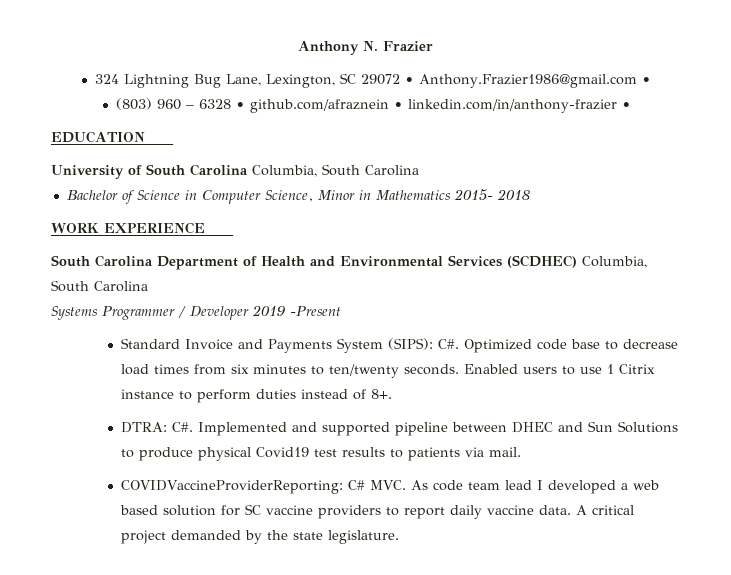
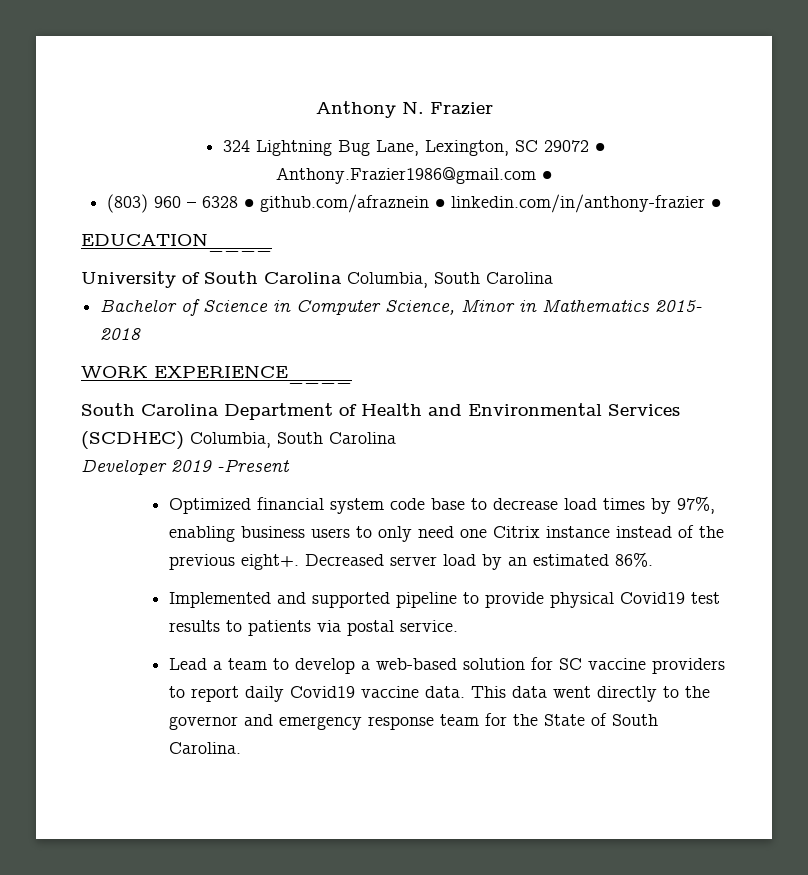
- Systems Programmer / Developer 2019 -Present
+ Developer 2019 -Present
- Standard Invoice and Payments System (SIPS): C#. Optimized code base to decrease load times from six minutes to ten/twenty seconds. Enabled users to use 1 Citrix instance to perform duties instead of 8+.
- DTRA: C#. Implemented and supported pipeline between DHEC and Sun Solutions to produce physical Covid19 test results to patients via mail.
- COVIDVaccineProviderReporting: C# MVC. As code team lead I developed a web based solution for SC vaccine providers to report daily vaccine data.
+ Optimized financial system code base to decrease load times by 97%, enabling business users to only need one Citrix instance instead of the previous eight+. Decreased server load by an estimated 86%.
+ Implemented and supported pipeline to provide physical Covid19 test results to patients via postal service.
+ Lead a team to develop a web-based solution for SC vaccine providers to report daily Covid19 vaccine data.
- A critical project demanded by the state legislature.
+ This data went directly to the governor and emergency response team for the State of South Carolina.

